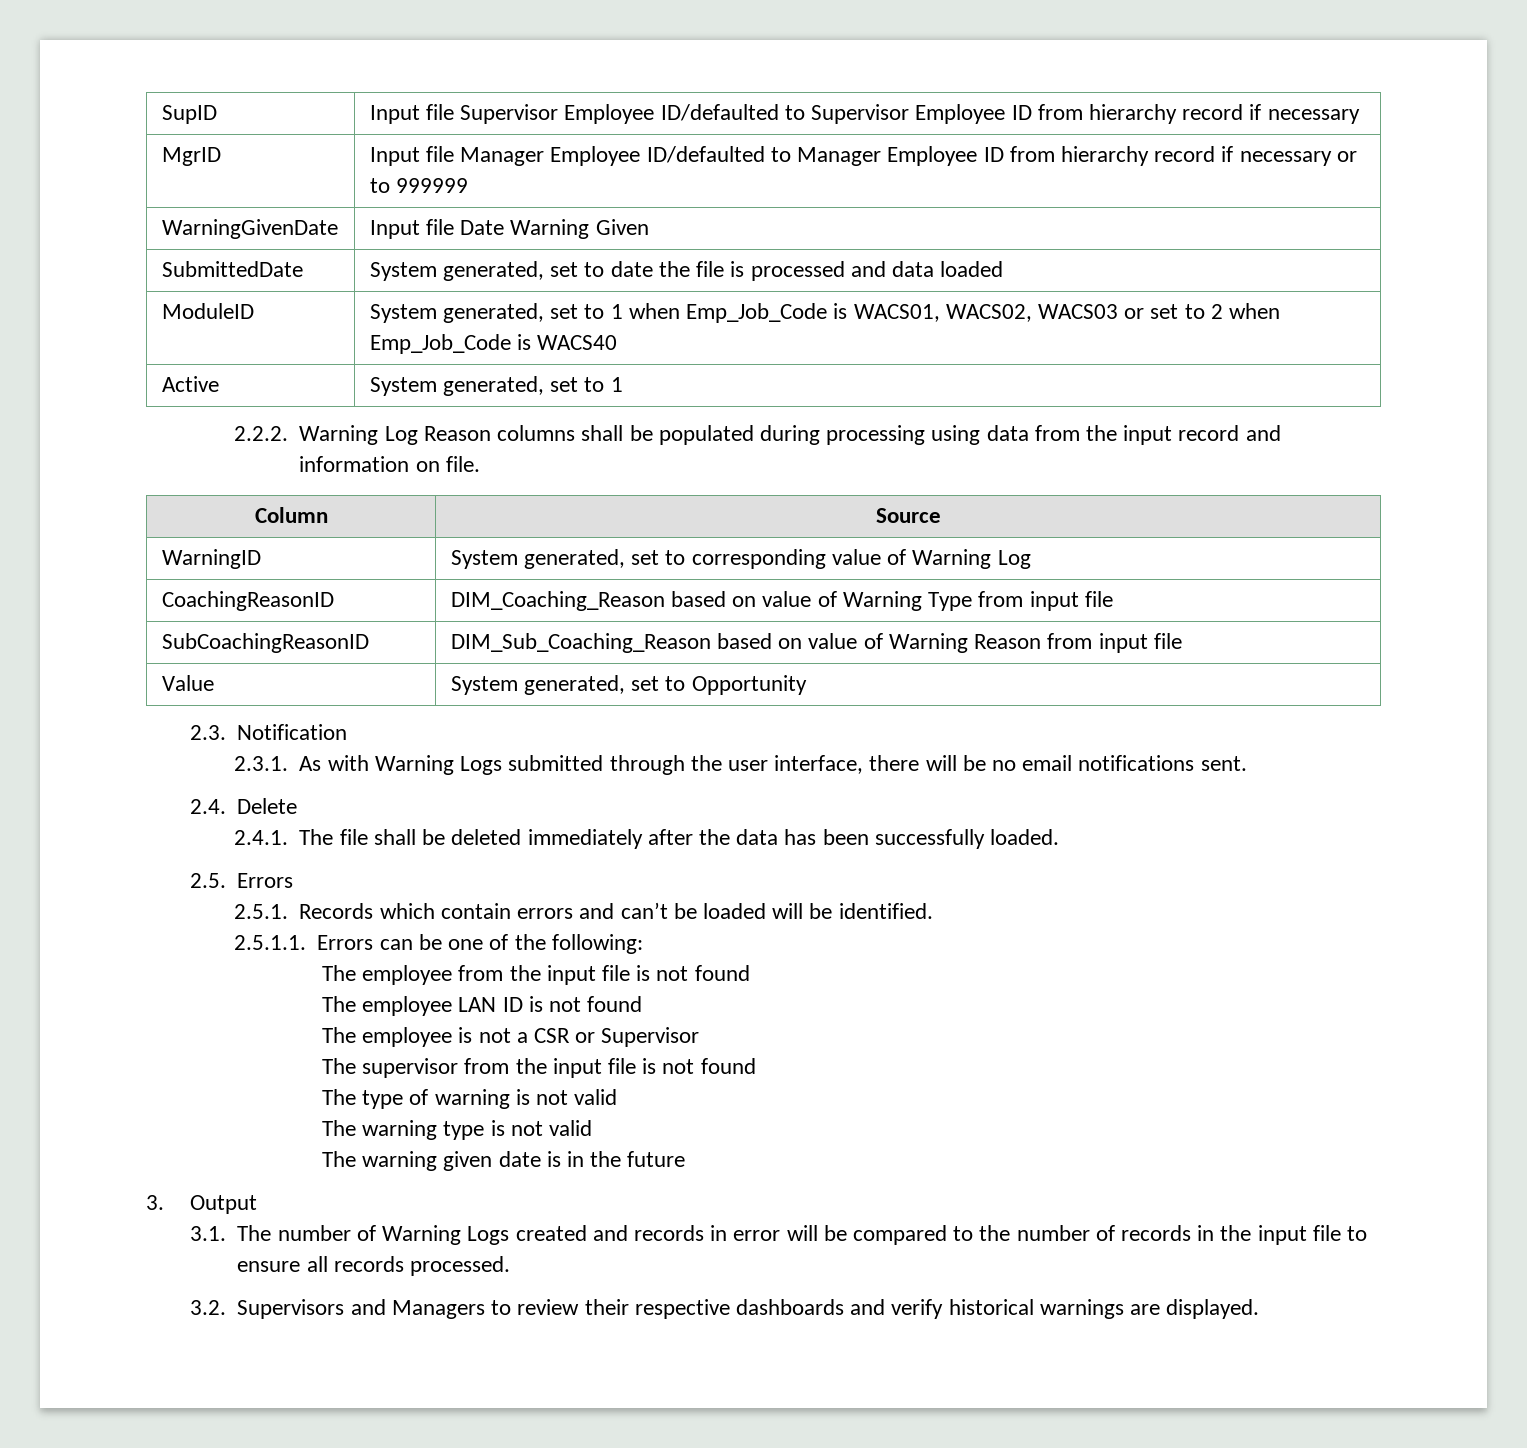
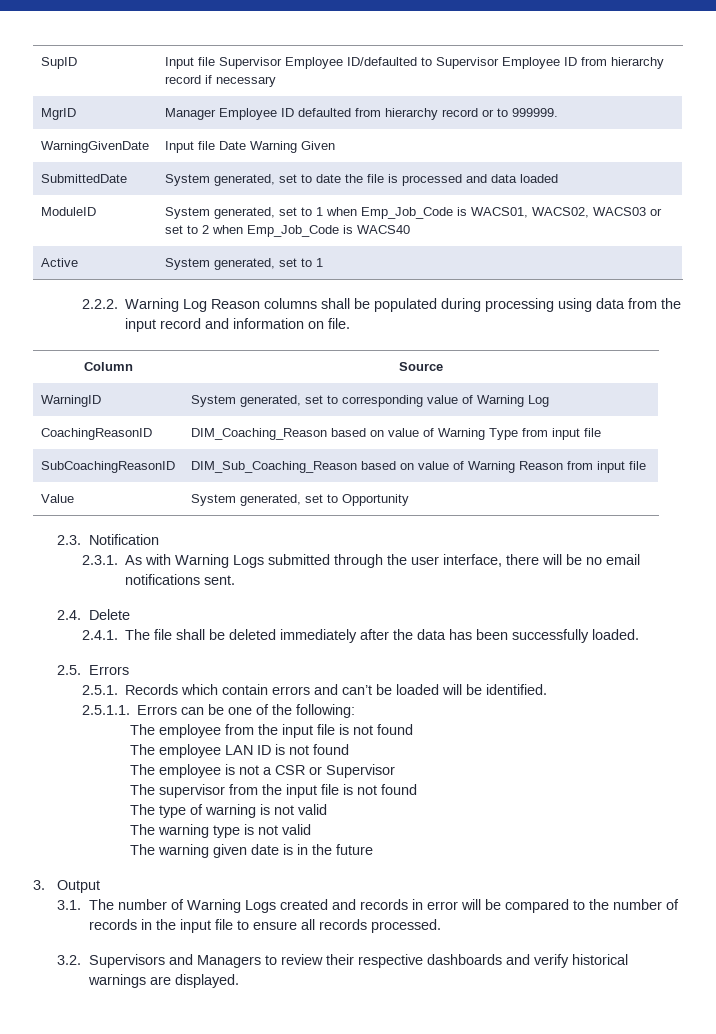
- MgrID | Input file Manager Employee ID/defaulted to Manager Employee ID from hierarchy record if necessary or to 999999
+ MgrID | Manager Employee ID defaulted from hierarchy record or to 999999.

